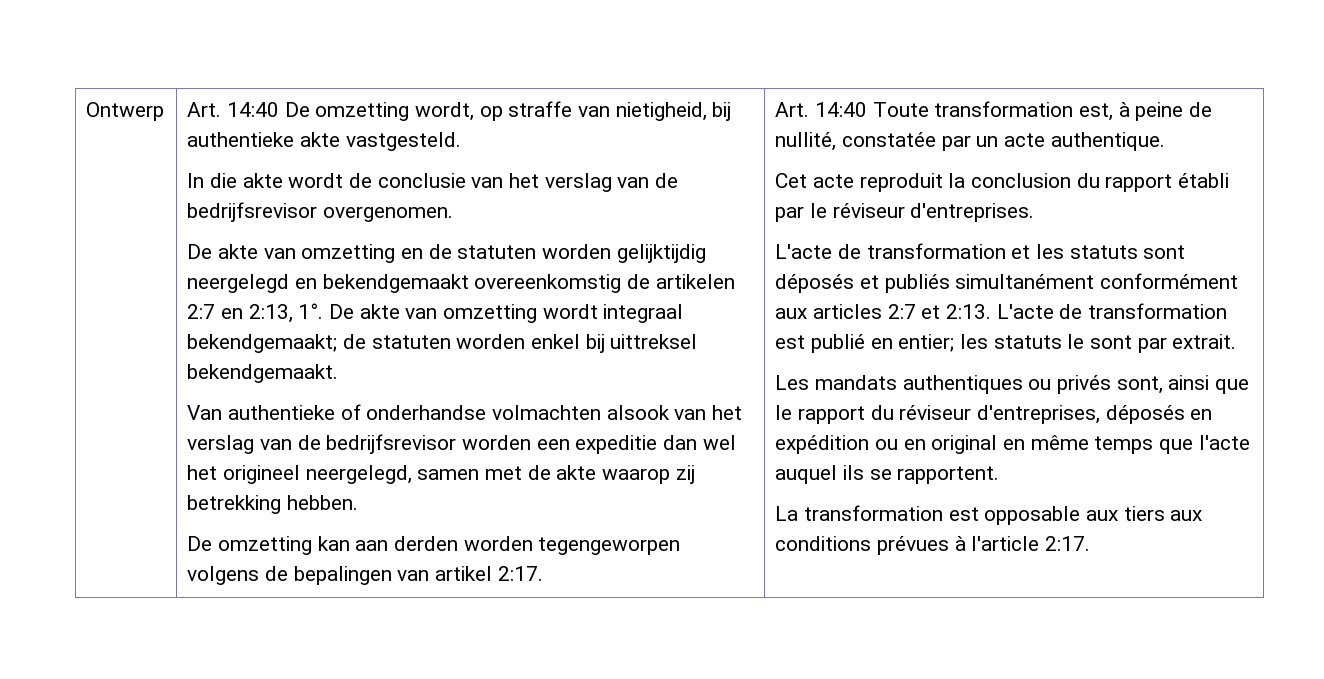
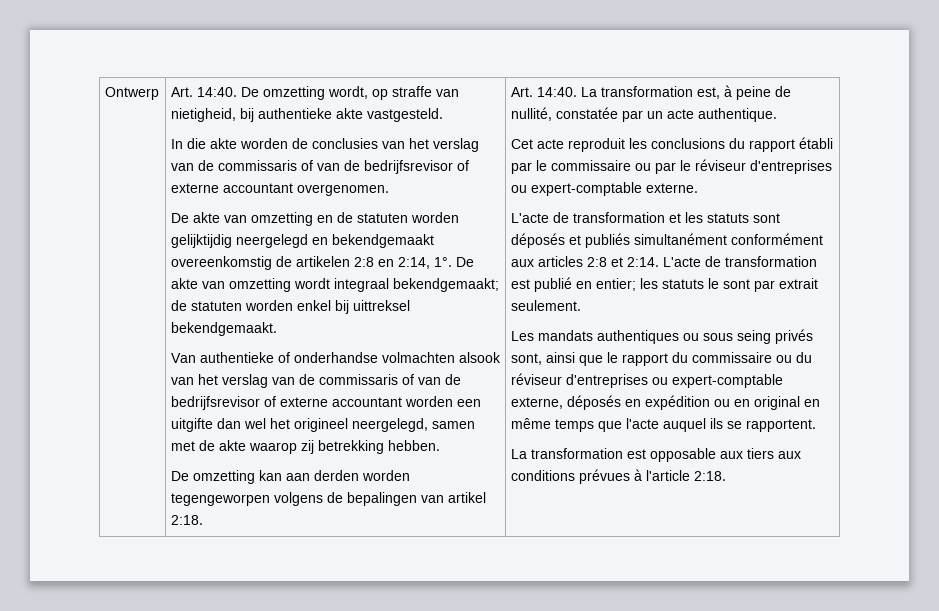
- Art. 14:40 De omzetting wordt, op straffe van nietigheid, bij authentieke akte vastgesteld.
+ Art. 14:40. De omzetting wordt, op straffe van nietigheid, bij authentieke akte vastgesteld.
- In die akte wordt de conclusie van het verslag van de bedrijfsrevisor overgenomen.
+ In die akte worden de conclusies van het verslag van de commissaris of van de bedrijfsrevisor of externe accountant overgenomen.
- De akte van omzetting en de statuten worden gelijktijdig neergelegd en bekendgemaakt overeenkomstig de artikelen 2:7 en 2:13, 1°.
+ De akte van omzetting en de statuten worden gelijktijdig neergelegd en bekendgemaakt overeenkomstig de artikelen 2:8 en 2:14, 1°.
- Van authentieke of onderhandse volmachten alsook van het verslag van de bedrijfsrevisor worden een expeditie dan wel het origineel neergelegd, samen met de akte waarop zij betrekking hebben.
+ Van authentieke of onderhandse volmachten alsook van het verslag van de commissaris of van de bedrijfsrevisor of externe accountant worden een uitgifte dan wel het origineel neergelegd, samen met de akte waarop zij betrekking hebben.
- De omzetting kan aan derden worden tegengeworpen volgens de bepalingen van artikel 2:17. | Art. 14:40 Toute transformation est, à peine de nullité, constatée par un acte authentique.
+ De omzetting kan aan derden worden tegengeworpen volgens de bepalingen van artikel 2:18. | Art. 14:40. La transformation est, à peine de nullité, constatée par un acte authentique.
- Cet acte reproduit la conclusion du rapport établi par le réviseur d'entreprises.
+ Cet acte reproduit les conclusions du rapport établi par le commissaire ou par le réviseur d'entreprises ou expert-comptable externe.
- L'acte de transformation et les statuts sont déposés et publiés simultanément conformément aux articles 2:7 et 2:13.
+ L'acte de transformation et les statuts sont déposés et publiés simultanément conformément aux articles 2:8 et 2:14.
- L'acte de transformation est publié en entier; les statuts le sont par extrait.
+ L'acte de transformation est publié en entier; les statuts le sont par extrait seulement.
- Les mandats authentiques ou privés sont, ainsi que le rapport du réviseur d'entreprises, déposés en expédition ou en original en même temps que l'acte auquel ils se rapportent.
+ Les mandats authentiques ou sous seing privés sont, ainsi que le rapport du commissaire ou du réviseur d'entreprises ou expert-comptable externe, déposés en expédition ou en original en même temps que l'acte auquel ils se rapportent.
- La transformation est opposable aux tiers aux conditions prévues à l'article 2:17.
+ La transformation est opposable aux tiers aux conditions prévues à l'article 2:18.

